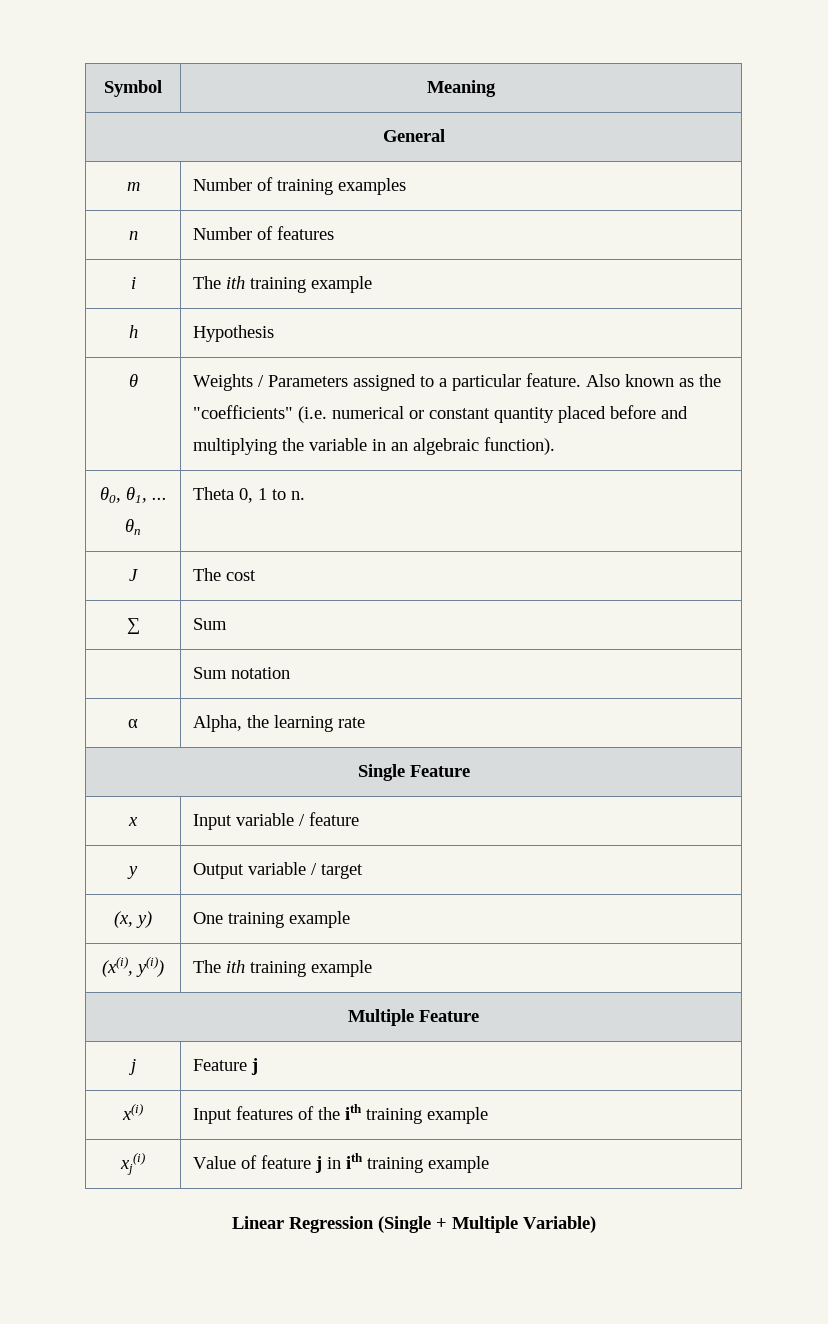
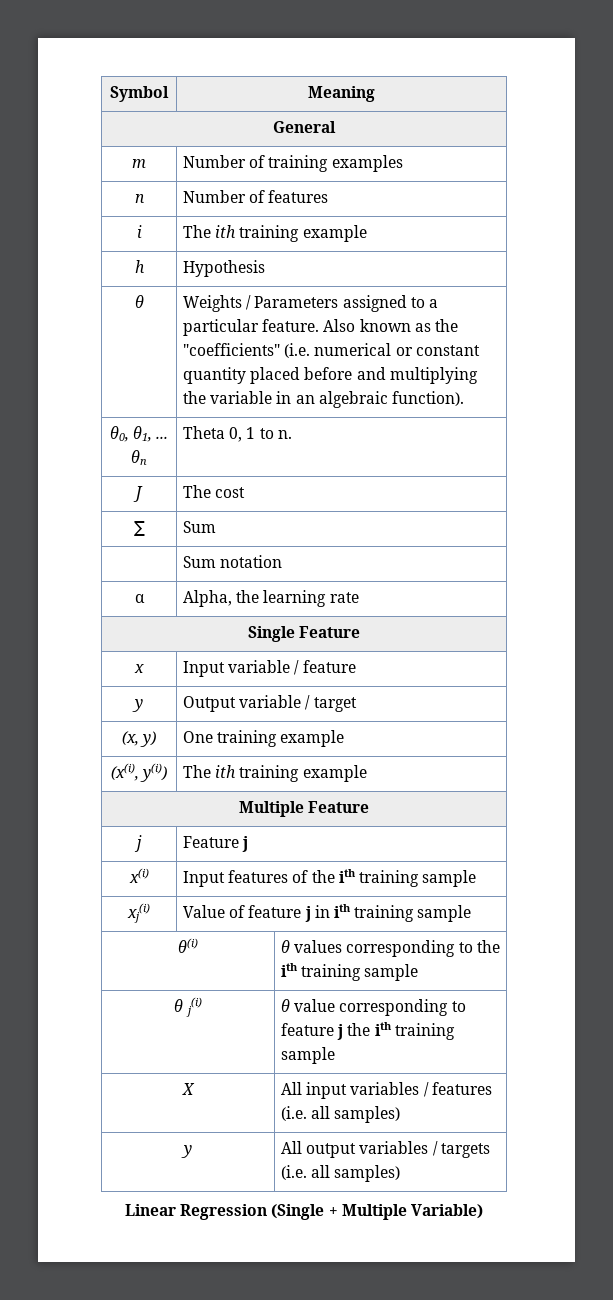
- x(i) | Input features of the ith training example
+ x(i) | Input features of the ith training sample
- xj(i) | Value of feature j in ith training example
+ xj(i) | Value of feature j in ith training sample
+ θ(i) | θ values corresponding to the ith training sample
+ θ j(i) | θ value corresponding to feature j the ith training sample
+ X | All input variables / features (i.e. all samples)
+ y | All output variables / targets (i.e. all samples)

